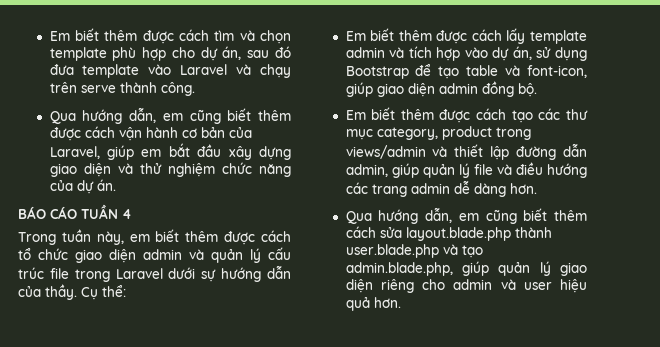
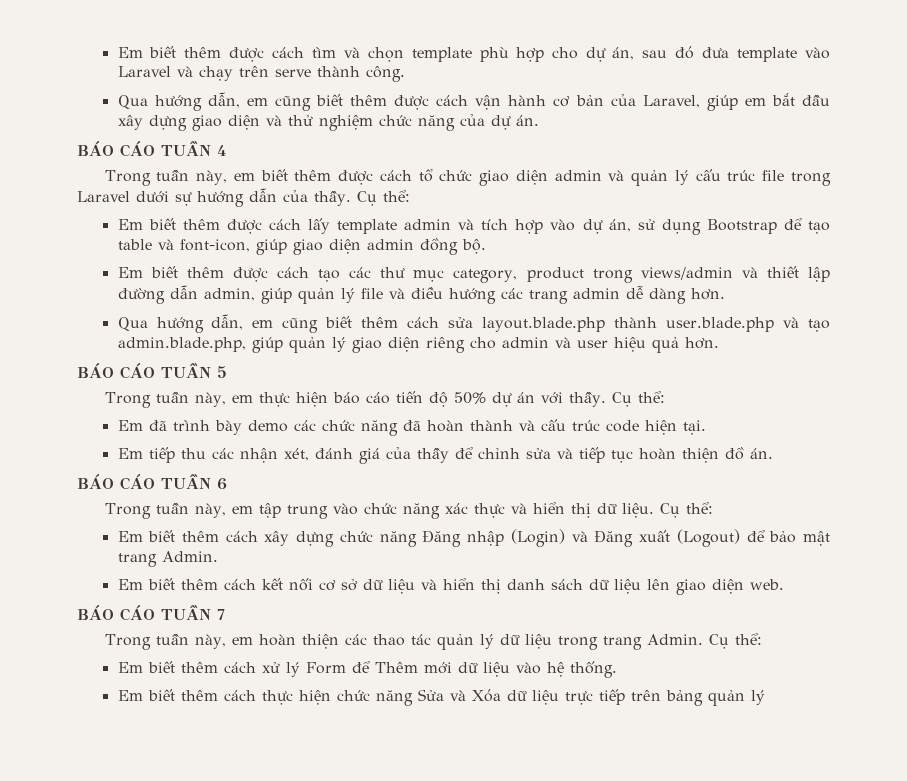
+ BÁO CÁO TUẦN 5
+ Trong tuần này, em thực hiện báo cáo tiến độ 50% dự án với thầy. Cụ thể:
+ Em đã trình bày demo các chức năng đã hoàn thành và cấu trúc code hiện tại.
+ Em tiếp thu các nhận xét, đánh giá của thầy để chỉnh sửa và tiếp tục hoàn thiện đồ án.
+ BÁO CÁO TUẦN 6
+ Trong tuần này, em tập trung vào chức năng xác thực và hiển thị dữ liệu. Cụ thể:
+ Em biết thêm cách xây dựng chức năng Đăng nhập (Login) và Đăng xuất (Logout) để bảo mật trang Admin.
+ Em biết thêm cách kết nối cơ sở dữ liệu và hiển thị danh sách dữ liệu lên giao diện web.
+ BÁO CÁO TUẦN 7
+ Trong tuần này, em hoàn thiện các thao tác quản lý dữ liệu trong trang Admin. Cụ thể:
+ Em biết thêm cách xử lý Form để Thêm mới dữ liệu vào hệ thống.
+ Em biết thêm cách thực hiện chức năng Sửa và Xóa dữ liệu trực tiếp trên bảng quản lý

